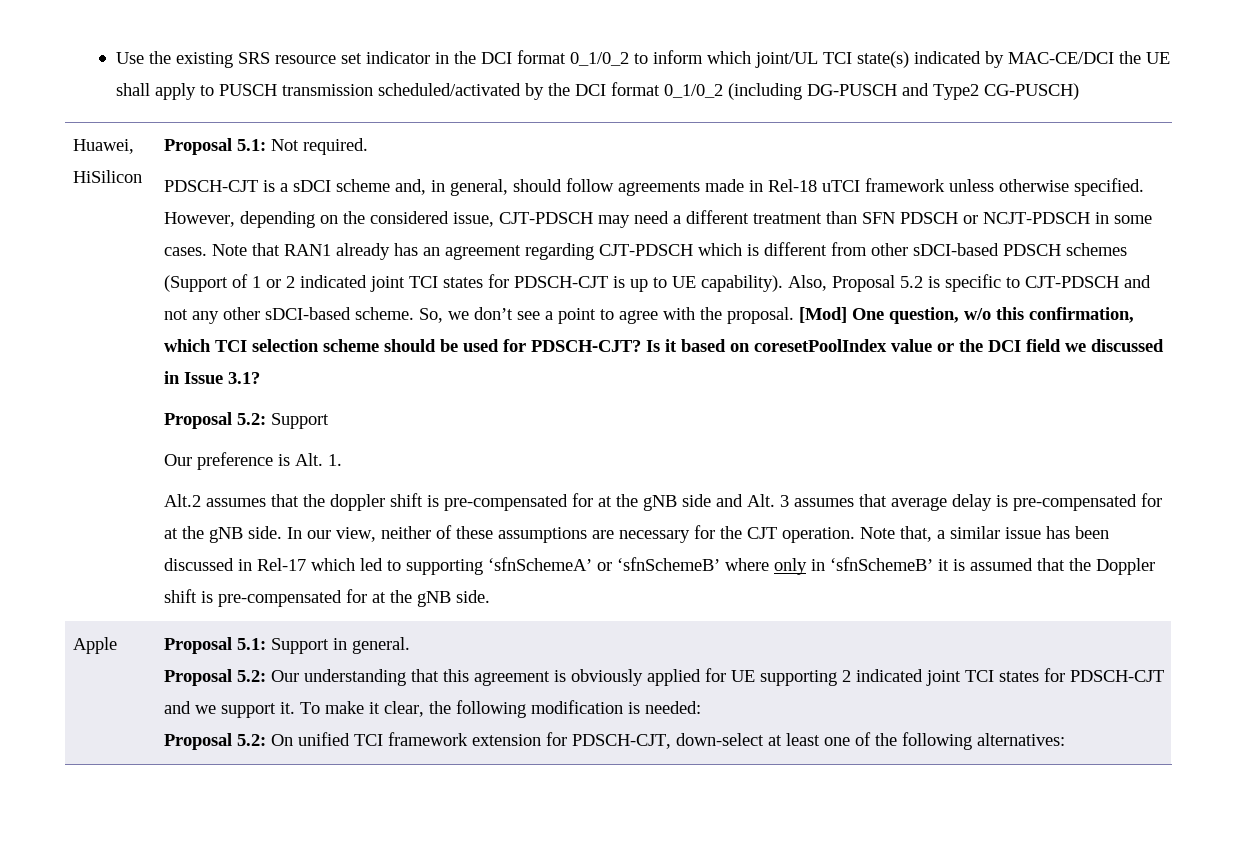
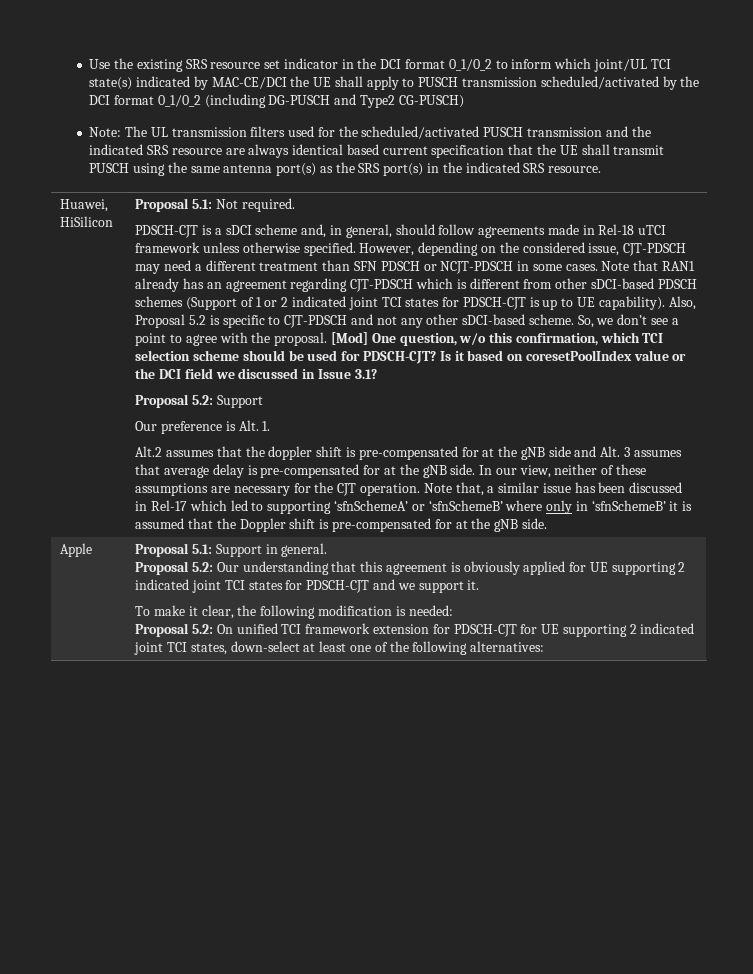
+ Note: The UL transmission filters used for the scheduled/activated PUSCH transmission and the indicated SRS resource are always identical based current specification that the UE shall transmit PUSCH using the same antenna port(s) as the SRS port(s) in the indicated SRS resource.
- Proposal 5.2: Our understanding that this agreement is obviously applied for UE supporting 2 indicated joint TCI states for PDSCH-CJT and we support it. To make it clear, the following modification is needed:
+ Proposal 5.2: Our understanding that this agreement is obviously applied for UE supporting 2 indicated joint TCI states for PDSCH-CJT and we support it.
+ To make it clear, the following modification is needed:
- Proposal 5.2: On unified TCI framework extension for PDSCH-CJT, down-select at least one of the following alternatives:
+ Proposal 5.2: On unified TCI framework extension for PDSCH-CJT for UE supporting 2 indicated joint TCI states, down-select at least one of the following alternatives:

